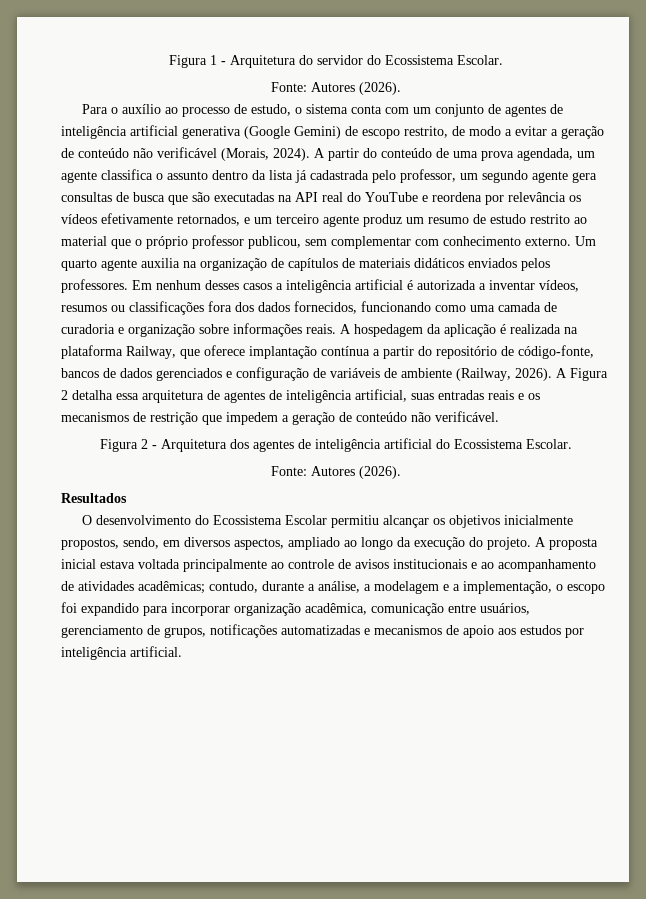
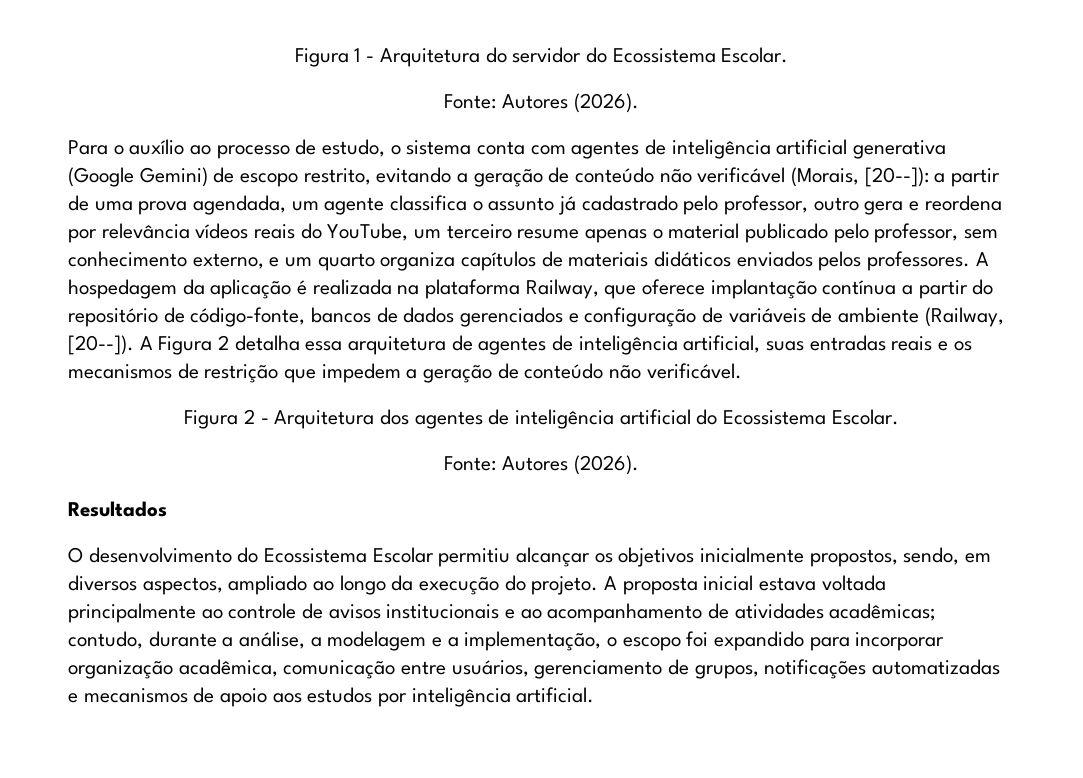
- Para o auxílio ao processo de estudo, o sistema conta com um conjunto de agentes de inteligência artificial generativa (Google Gemini) de escopo restrito, de modo a evitar a geração de conteúdo não verificável (Morais, 2024). A partir do conteúdo de uma prova agendada, um agente classifica o assunto dentro da lista já cadastrada pelo professor, um segundo agente gera consultas de busca que são executadas na API real do YouTube e reordena por relevância os vídeos efetivamente retornados, e um terceiro agente produz um resumo de estudo restrito ao material que o próprio professor publicou, sem complementar com conhecimento externo. Um quarto agente auxilia na organização de capítulos de materiais didáticos enviados pelos professores.
+ Para o auxílio ao processo de estudo, o sistema conta com agentes de inteligência artificial generativa (Google Gemini) de escopo restrito, evitando a geração de conteúdo não verificável (Morais, [20--]): a partir de uma prova agendada, um agente classifica o assunto já cadastrado pelo professor, outro gera e reordena por relevância vídeos reais do YouTube, um terceiro resume apenas o material publicado pelo professor, sem conhecimento externo, e um quarto organiza capítulos de materiais didáticos enviados pelos professores.
- Em nenhum desses casos a inteligência artificial é autorizada a inventar vídeos, resumos ou classificações fora dos dados fornecidos, funcionando como uma camada de curadoria e organização sobre informações reais.
- A hospedagem da aplicação é realizada na plataforma Railway, que oferece implantação contínua a partir do repositório de código-fonte, bancos de dados gerenciados e configuração de variáveis de ambiente (Railway, 2026).
+ A hospedagem da aplicação é realizada na plataforma Railway, que oferece implantação contínua a partir do repositório de código-fonte, bancos de dados gerenciados e configuração de variáveis de ambiente (Railway, [20--]).

